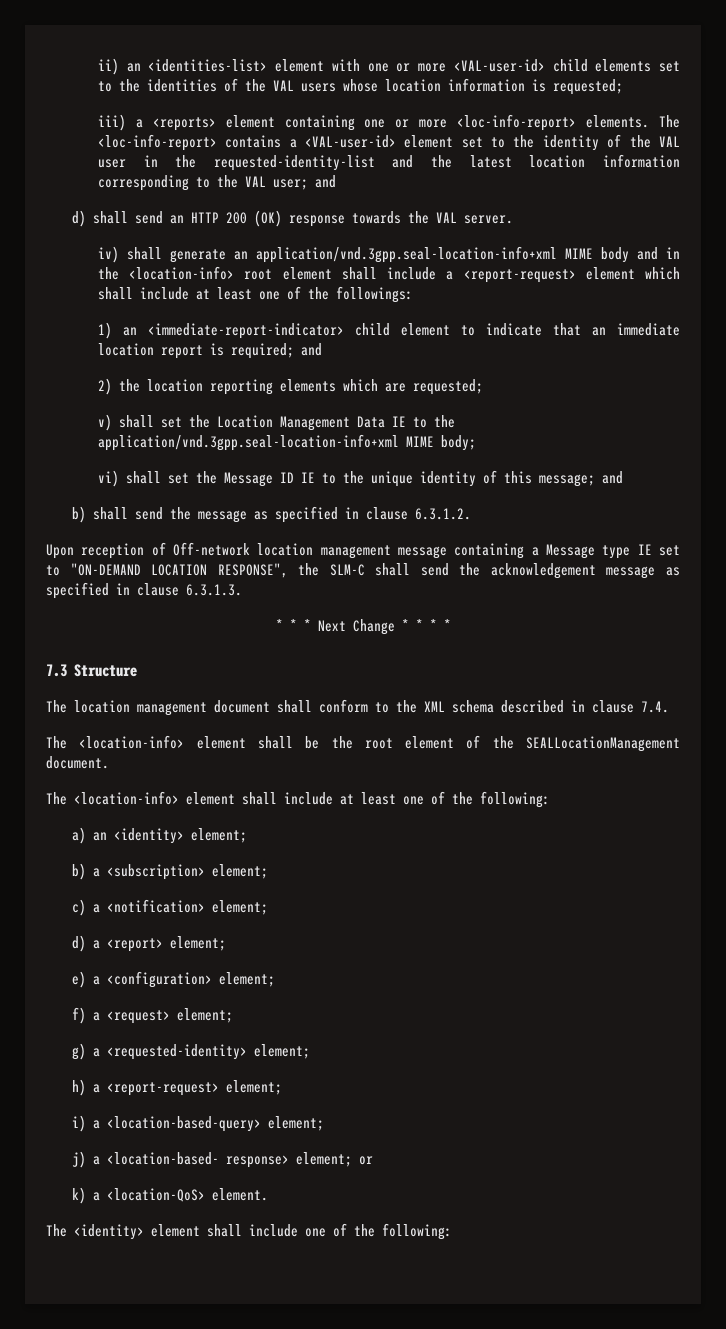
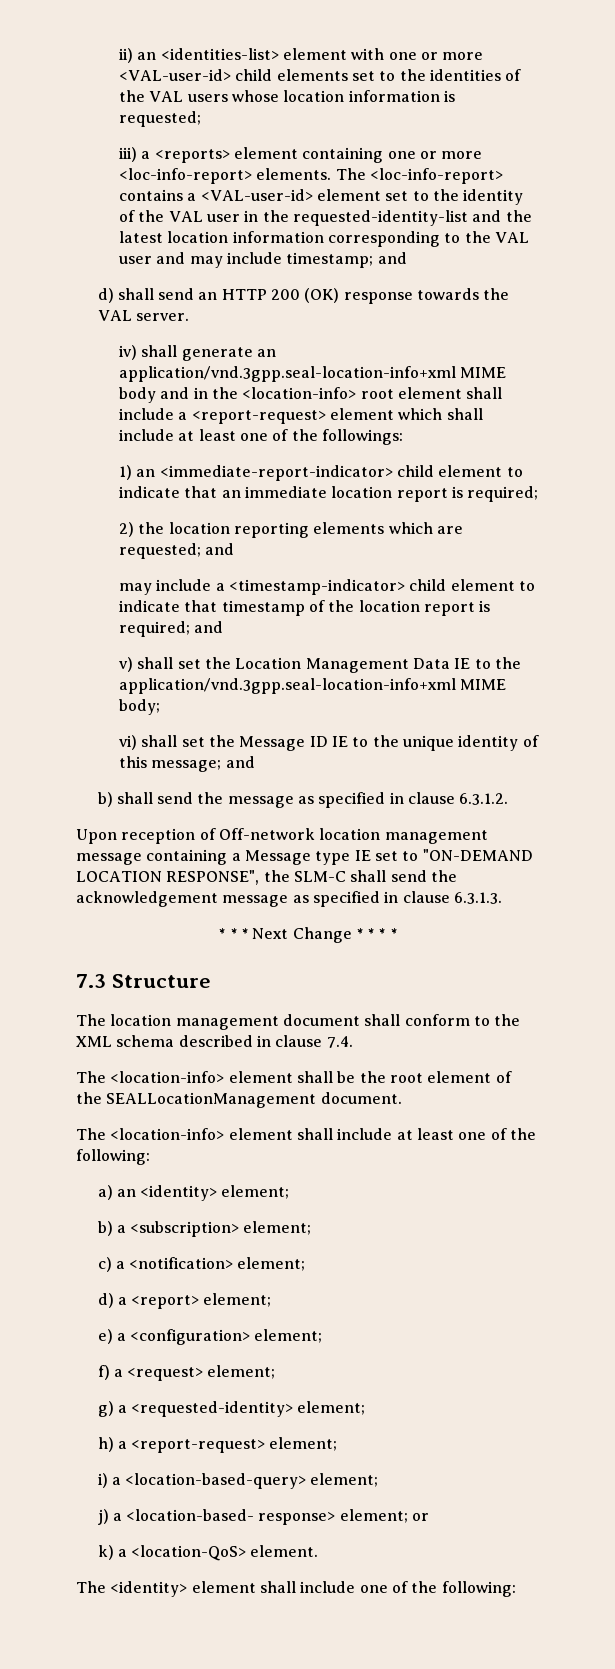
- The <loc-info-report> contains a <VAL-user-id> element set to the identity of the VAL user in the requested-identity-list and the latest location information corresponding to the VAL user; and
+ The <loc-info-report> contains a <VAL-user-id> element set to the identity of the VAL user in the requested-identity-list and the latest location information corresponding to the VAL user and may include timestamp; and
- 1) an <immediate-report-indicator> child element to indicate that an immediate location report is required; and
+ 1) an <immediate-report-indicator> child element to indicate that an immediate location report is required;
- 2) the location reporting elements which are requested;
+ 2) the location reporting elements which are requested; and
+ may include a <timestamp-indicator> child element to indicate that timestamp of the location report is required; and

